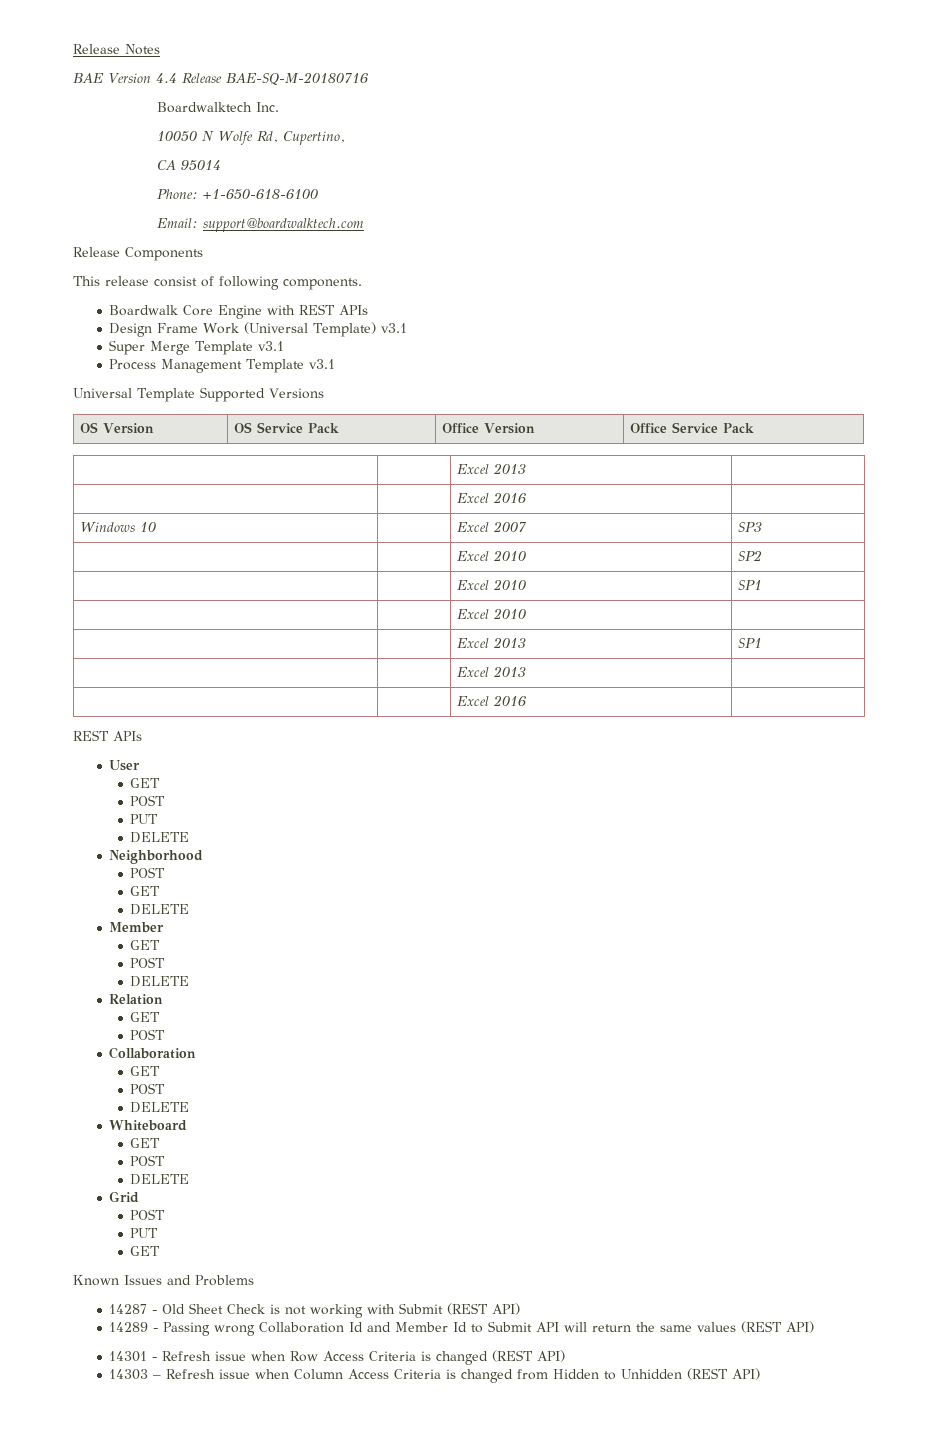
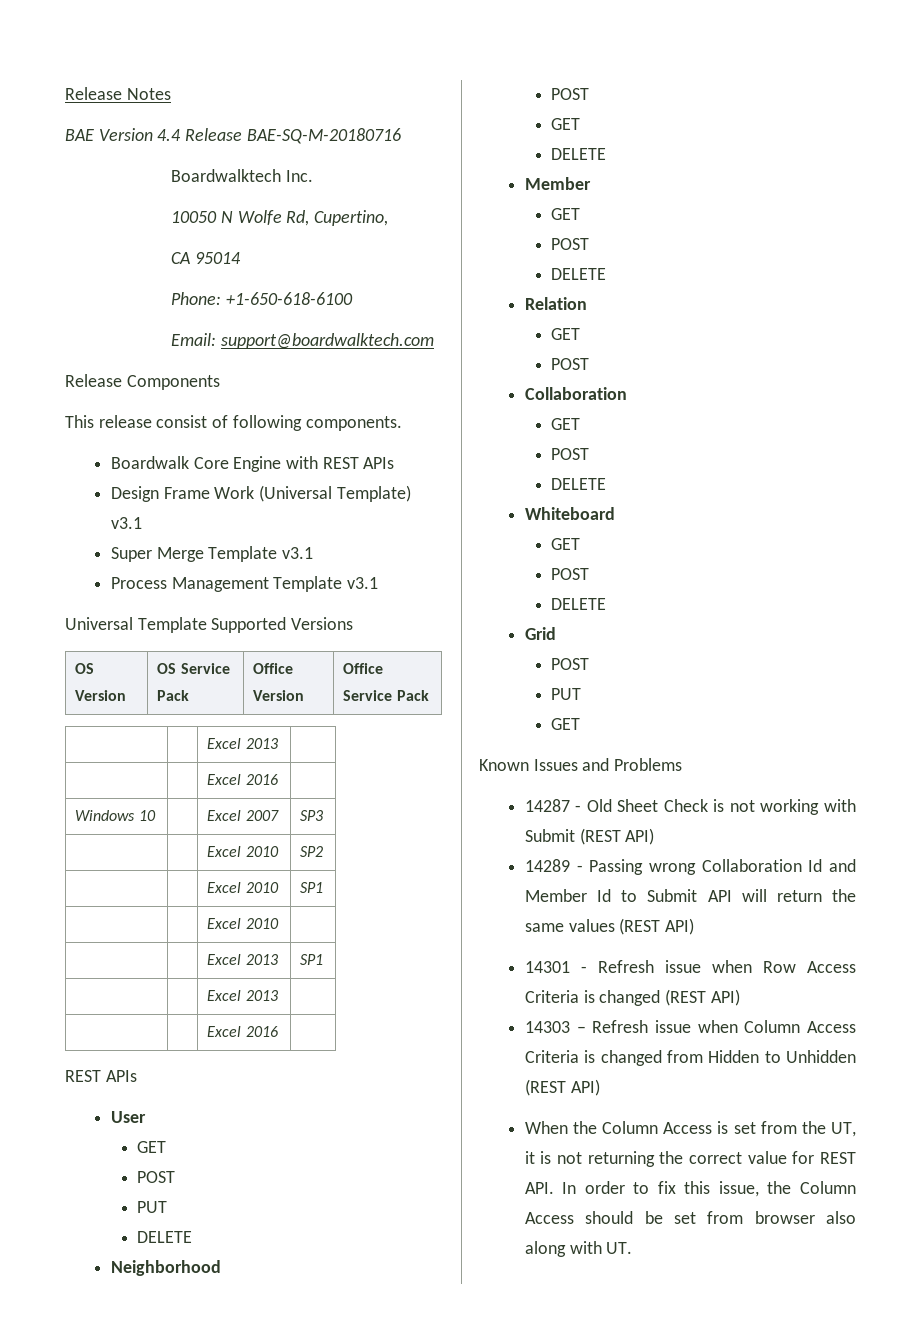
+ When the Column Access is set from the UT, it is not returning the correct value for REST API. In order to fix this issue, the Column Access should be set from browser also along with UT.

